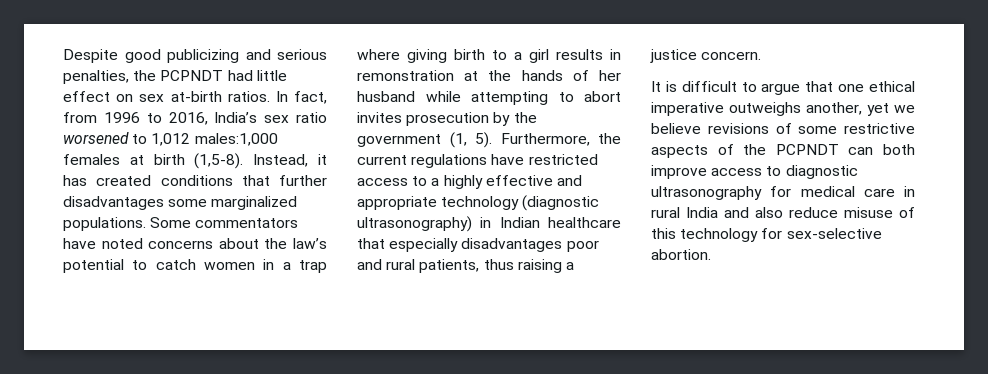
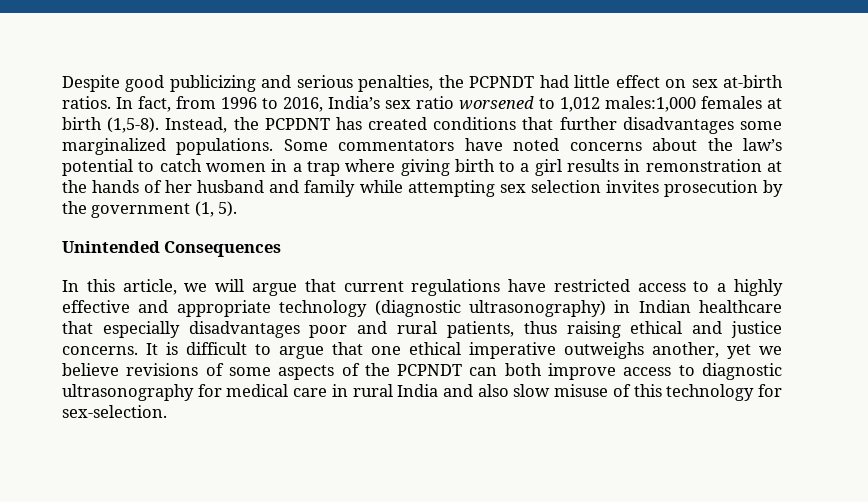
- Instead, it has created conditions that further disadvantages some marginalized populations.
+ Instead, the PCPDNT has created conditions that further disadvantages some marginalized populations.
- Some commentators have noted concerns about the law’s potential to catch women in a trap where giving birth to a girl results in remonstration at the hands of her husband while attempting to abort invites prosecution by the government (1, 5). Furthermore, the current regulations have restricted access to a highly effective and appropriate technology (diagnostic ultrasonography) in Indian healthcare that especially disadvantages poor and rural patients, thus raising a justice concern.
- It is difficult to argue that one ethical imperative outweighs another, yet we believe revisions of some restrictive aspects of the PCPNDT can both improve access to diagnostic ultrasonography for medical care in rural India and also reduce misuse of this technology for sex-selective abortion.
+ Some commentators have noted concerns about the law’s potential to catch women in a trap where giving birth to a girl results in remonstration at the hands of her husband and family while attempting sex selection invites prosecution by the government (1, 5).
+ Unintended Consequences
+ In this article, we will argue that current regulations have restricted access to a highly effective and appropriate technology (diagnostic ultrasonography) in Indian healthcare that especially disadvantages poor and rural patients, thus raising ethical and justice concerns. It is difficult to argue that one ethical imperative outweighs another, yet we believe revisions of some aspects of the PCPNDT can both improve access to diagnostic ultrasonography for medical care in rural India and also slow misuse of this technology for sex-selection.

